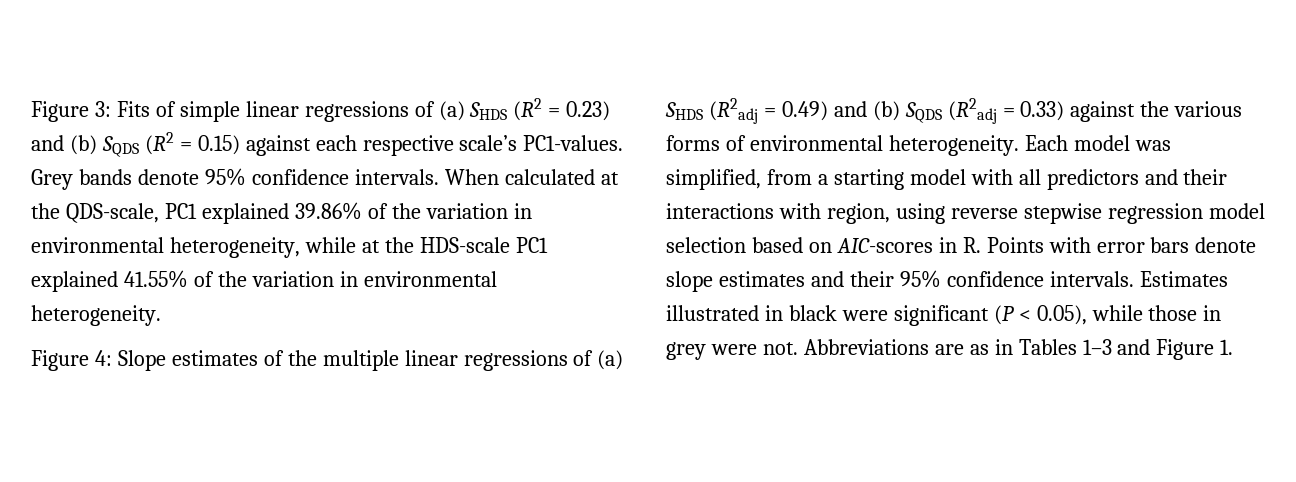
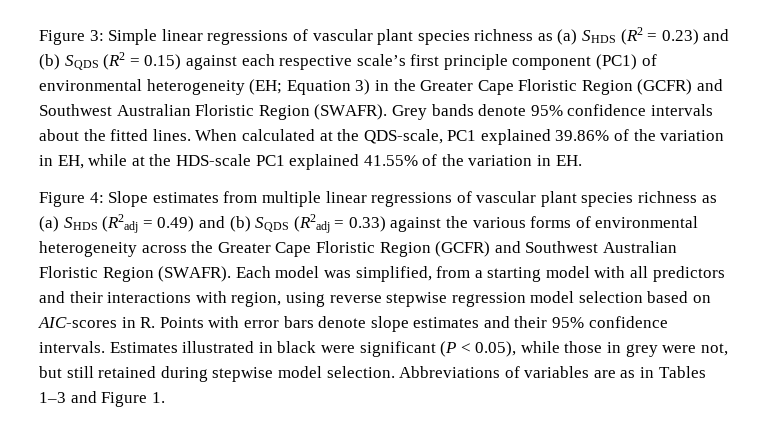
- Figure 3: Fits of simple linear regressions of (a) SHDS (R2 = 0.23) and (b) SQDS (R2 = 0.15) against each respective scale’s PC1-values.
+ Figure 3: Simple linear regressions of vascular plant species richness as (a) SHDS (R2 = 0.23) and (b) SQDS (R2 = 0.15) against each respective scale’s first principle component (PC1) of environmental heterogeneity (EH; Equation 3) in the Greater Cape Floristic Region (GCFR) and Southwest Australian Floristic Region (SWAFR).
- Grey bands denote 95% confidence intervals.
+ Grey bands denote 95% confidence intervals about the fitted lines.
- When calculated at the QDS-scale, PC1 explained 39.86% of the variation in environmental heterogeneity, while at the HDS-scale PC1 explained 41.55% of the variation in environmental heterogeneity.
+ When calculated at the QDS-scale, PC1 explained 39.86% of the variation in EH, while at the HDS-scale PC1 explained 41.55% of the variation in EH.
- Figure 4: Slope estimates of the multiple linear regressions of (a) SHDS (R2adj = 0.49) and (b) SQDS (R2adj = 0.33) against the various forms of environmental heterogeneity.
+ Figure 4: Slope estimates from multiple linear regressions of vascular plant species richness as (a) SHDS (R2adj = 0.49) and (b) SQDS (R2adj = 0.33) against the various forms of environmental heterogeneity across the Greater Cape Floristic Region (GCFR) and Southwest Australian Floristic Region (SWAFR).
- Estimates illustrated in black were significant (P < 0.05), while those in grey were not. Abbreviations are as in Tables 1–3 and Figure 1.
+ Estimates illustrated in black were significant (P < 0.05), while those in grey were not, but still retained during stepwise model selection. Abbreviations of variables are as in Tables 1–3 and Figure 1.

